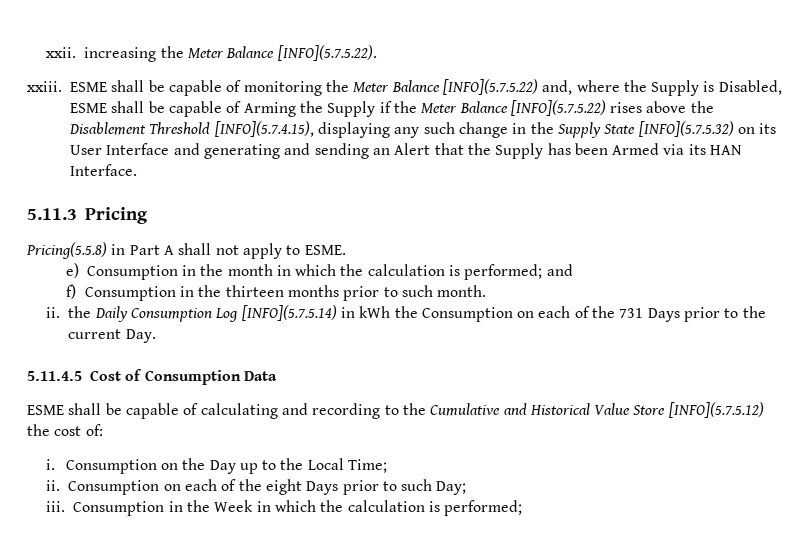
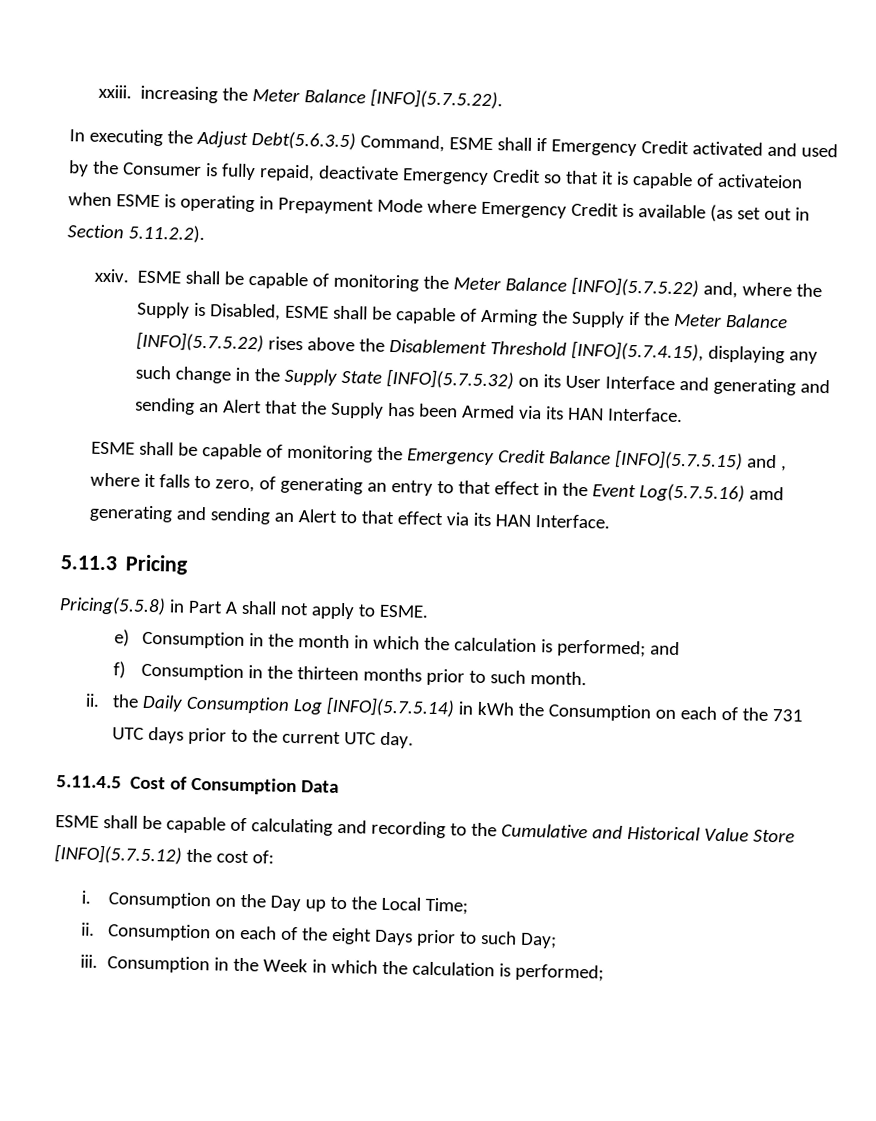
- xxii. increasing the Meter Balance [INFO](5.7.5.22).
+ xxiii. increasing the Meter Balance [INFO](5.7.5.22).
- xxiii.
+ In executing the Adjust Debt(5.6.3.5) Command, ESME shall if Emergency Credit activated and used by the Consumer is fully repaid, deactivate Emergency Credit so that it is capable of activateion when ESME is operating in Prepayment Mode where Emergency Credit is available (as set out in Section 5.11.2.2).
+ xxiv.
+ ESME shall be capable of monitoring the Emergency Credit Balance [INFO](5.7.5.15) and , where it falls to zero, of generating an entry to that effect in the Event Log(5.7.5.16) amd generating and sending an Alert to that effect via its HAN Interface.
- ii. the Daily Consumption Log [INFO](5.7.5.14) in kWh the Consumption on each of the 731 Days prior to the current Day.
+ ii. the Daily Consumption Log [INFO](5.7.5.14) in kWh the Consumption on each of the 731 UTC days prior to the current UTC day.

